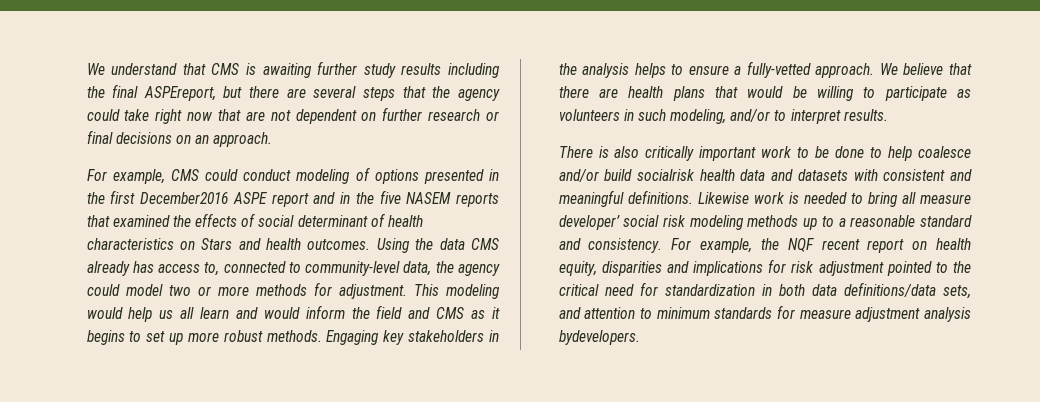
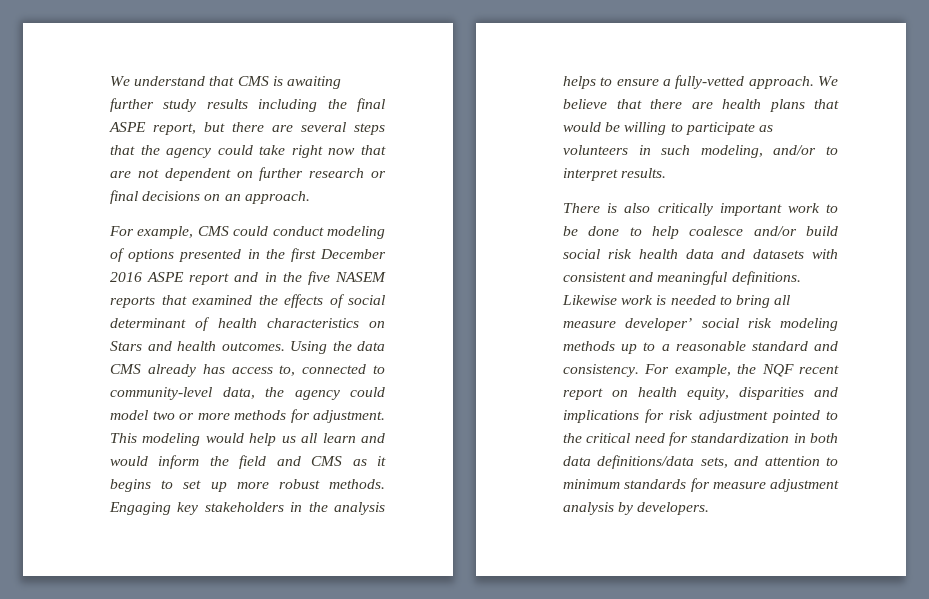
- We understand that CMS is awaiting further study results including the final ASPEreport, but there are several steps that the agency could take right now that are not dependent on further research or final decisions on an approach.
+ We understand that CMS is awaiting further study results including the final ASPE report, but there are several steps that the agency could take right now that are not dependent on further research or final decisions on an approach.
- For example, CMS could conduct modeling of options presented in the first December2016 ASPE report and in the five NASEM reports that examined the effects of social determinant of health characteristics on Stars and health outcomes.
+ For example, CMS could conduct modeling of options presented in the first December 2016 ASPE report and in the five NASEM reports that examined the effects of social determinant of health characteristics on Stars and health outcomes.
- There is also critically important work to be done to help coalesce and/or build socialrisk health data and datasets with consistent and meaningful definitions.
+ There is also critically important work to be done to help coalesce and/or build social risk health data and datasets with consistent and meaningful definitions.
- For example, the NQF recent report on health equity, disparities and implications for risk adjustment pointed to the critical need for standardization in both data definitions/data sets, and attention to minimum standards for measure adjustment analysis bydevelopers.
+ For example, the NQF recent report on health equity, disparities and implications for risk adjustment pointed to the critical need for standardization in both data definitions/data sets, and attention to minimum standards for measure adjustment analysis by developers.

